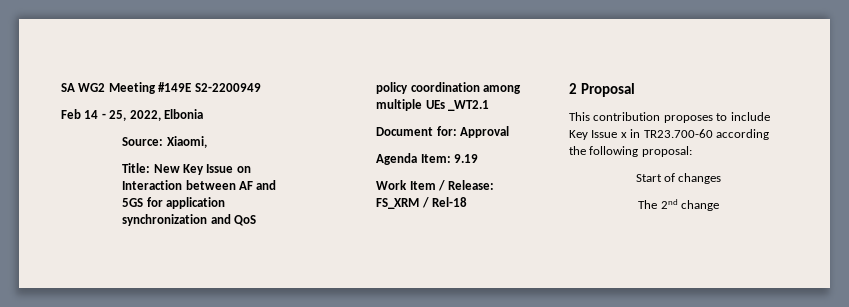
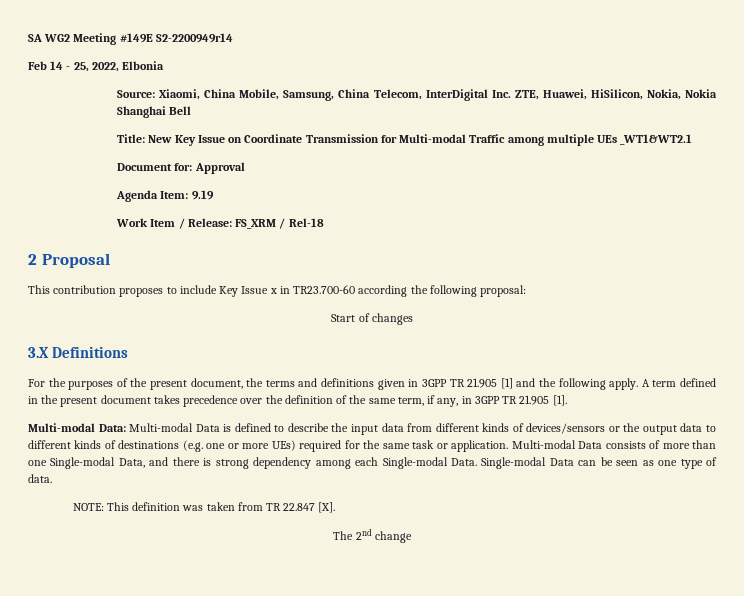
- SA WG2 Meeting #149E S2-2200949
+ SA WG2 Meeting #149E S2-2200949r14
- Source: Xiaomi,
+ Source: Xiaomi, China Mobile, Samsung, China Telecom, InterDigital Inc. ZTE, Huawei, HiSilicon, Nokia, Nokia Shanghai Bell
- Title: New Key Issue on Interaction between AF and 5GS for application synchronization and QoS policy coordination among multiple UEs _WT2.1
+ Title: New Key Issue on Coordinate Transmission for Multi-modal Traffic among multiple UEs _WT1&WT2.1
+ 3.X Definitions
+ For the purposes of the present document, the terms and definitions given in 3GPP TR 21.905 [1] and the following apply. A term defined in the present document takes precedence over the definition of the same term, if any, in 3GPP TR 21.905 [1].
+ Multi-modal Data: Multi-modal Data is defined to describe the input data from different kinds of devices/sensors or the output data to different kinds of destinations (e.g. one or more UEs) required for the same task or application. Multi-modal Data consists of more than one Single-modal Data, and there is strong dependency among each Single-modal Data. Single-modal Data can be seen as one type of data.
+ NOTE: This definition was taken from TR 22.847 [X].

